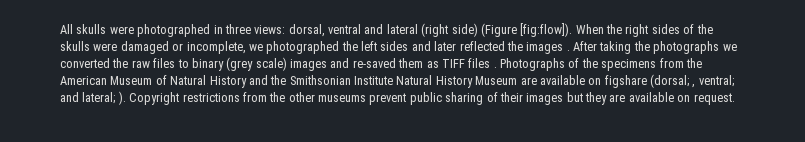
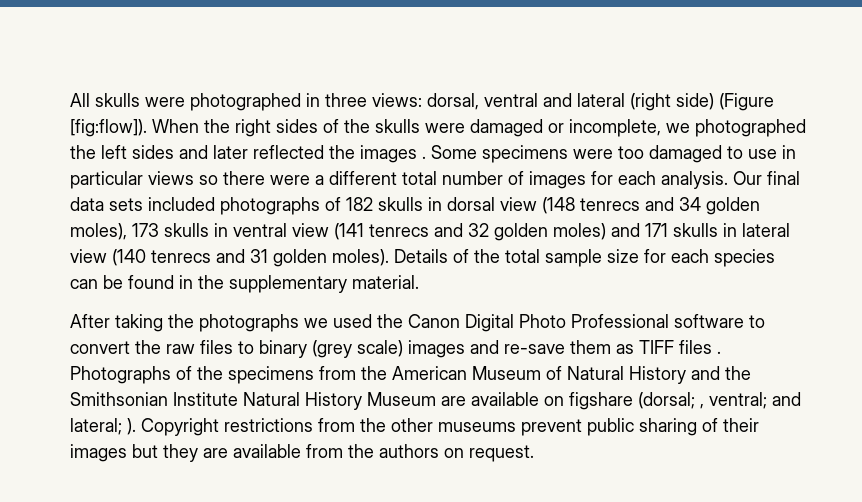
- When the right sides of the skulls were damaged or incomplete, we photographed the left sides and later reflected the images . After taking the photographs we converted the raw files to binary (grey scale) images and re-saved them as TIFF files .
+ When the right sides of the skulls were damaged or incomplete, we photographed the left sides and later reflected the images . Some specimens were too damaged to use in particular views so there were a different total number of images for each analysis. Our final data sets included photographs of 182 skulls in dorsal view (148 tenrecs and 34 golden moles), 173 skulls in ventral view (141 tenrecs and 32 golden moles) and 171 skulls in lateral view (140 tenrecs and 31 golden moles). Details of the total sample size for each species can be found in the supplementary material.
+ After taking the photographs we used the Canon Digital Photo Professional software to convert the raw files to binary (grey scale) images and re-save them as TIFF files .
- Copyright restrictions from the other museums prevent public sharing of their images but they are available on request.
+ Copyright restrictions from the other museums prevent public sharing of their images but they are available from the authors on request.

